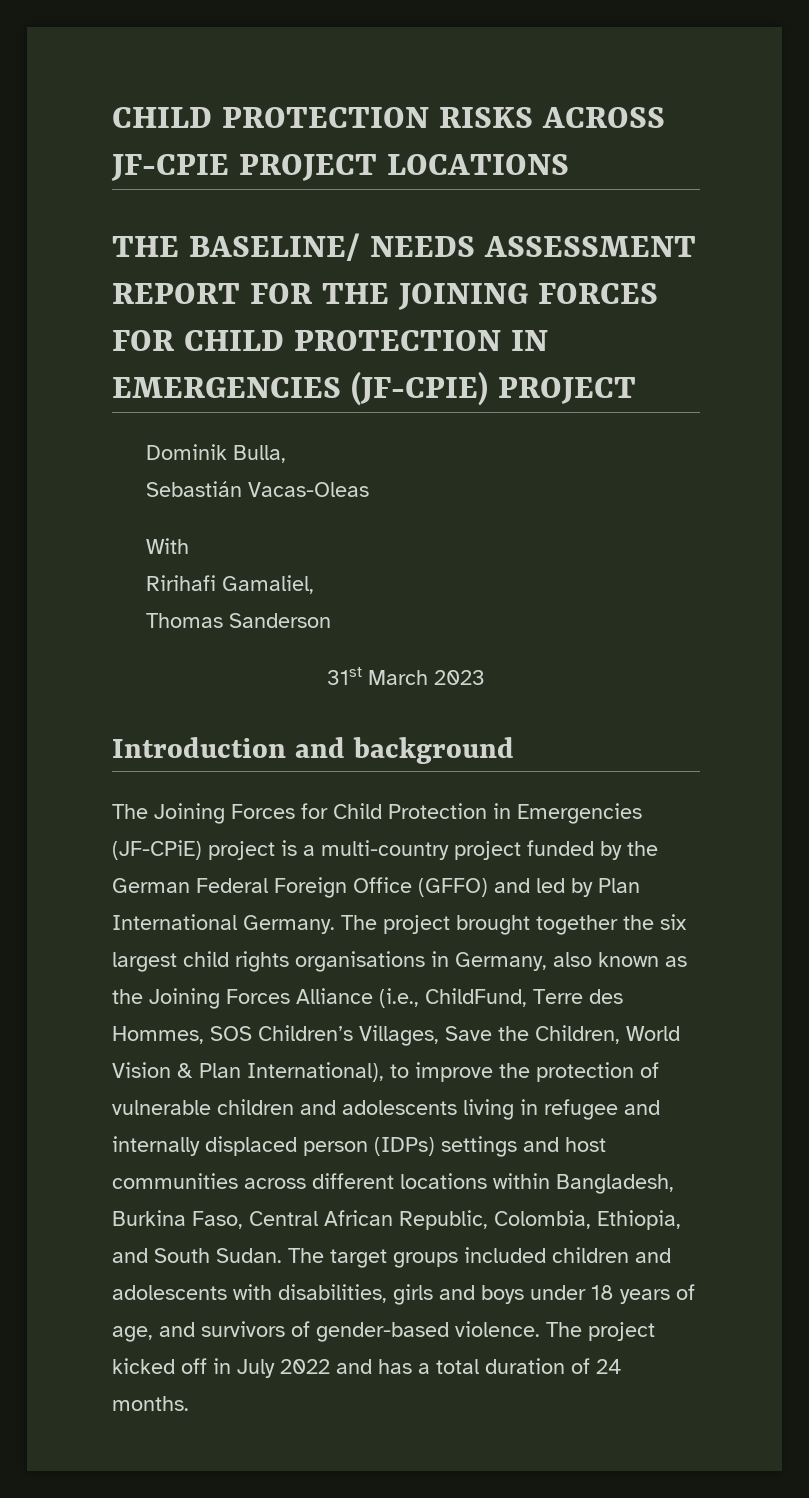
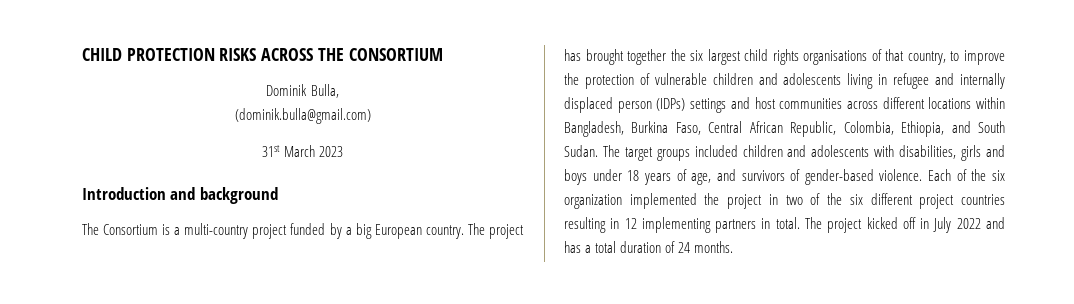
- CHILD PROTECTION RISKS ACROSS JF-CPIE PROJECT LOCATIONS
- THE BASELINE/ NEEDS ASSESSMENT REPORT FOR THE JOINING FORCES FOR CHILD PROTECTION IN EMERGENCIES (JF-CPIE) PROJECT
+ CHILD PROTECTION RISKS ACROSS THE CONSORTIUM
  Dominik Bulla,
- Sebastián Vacas-Oleas
- With
- Ririhafi Gamaliel,
- Thomas Sanderson
+ (dominik.bulla@gmail.com)
- The Joining Forces for Child Protection in Emergencies (JF-CPiE) project is a multi-country project funded by the German Federal Foreign Office (GFFO) and led by Plan International Germany. The project brought together the six largest child rights organisations in Germany, also known as the Joining Forces Alliance (i.e., ChildFund, Terre des Hommes, SOS Children’s Villages, Save the Children, World Vision & Plan International), to improve the protection of vulnerable children and adolescents living in refugee and internally displaced person (IDPs) settings and host communities across different locations within Bangladesh, Burkina Faso, Central African Republic, Colombia, Ethiopia, and South Sudan.
+ The Consortium is a multi-country project funded by a big European country. The project has brought together the six largest child rights organisations of that country, to improve the protection of vulnerable children and adolescents living in refugee and internally displaced person (IDPs) settings and host communities across different locations within Bangladesh, Burkina Faso, Central African Republic, Colombia, Ethiopia, and South Sudan.
+ Each of the six organization implemented the project in two of the six different project countries resulting in 12 implementing partners in total.

